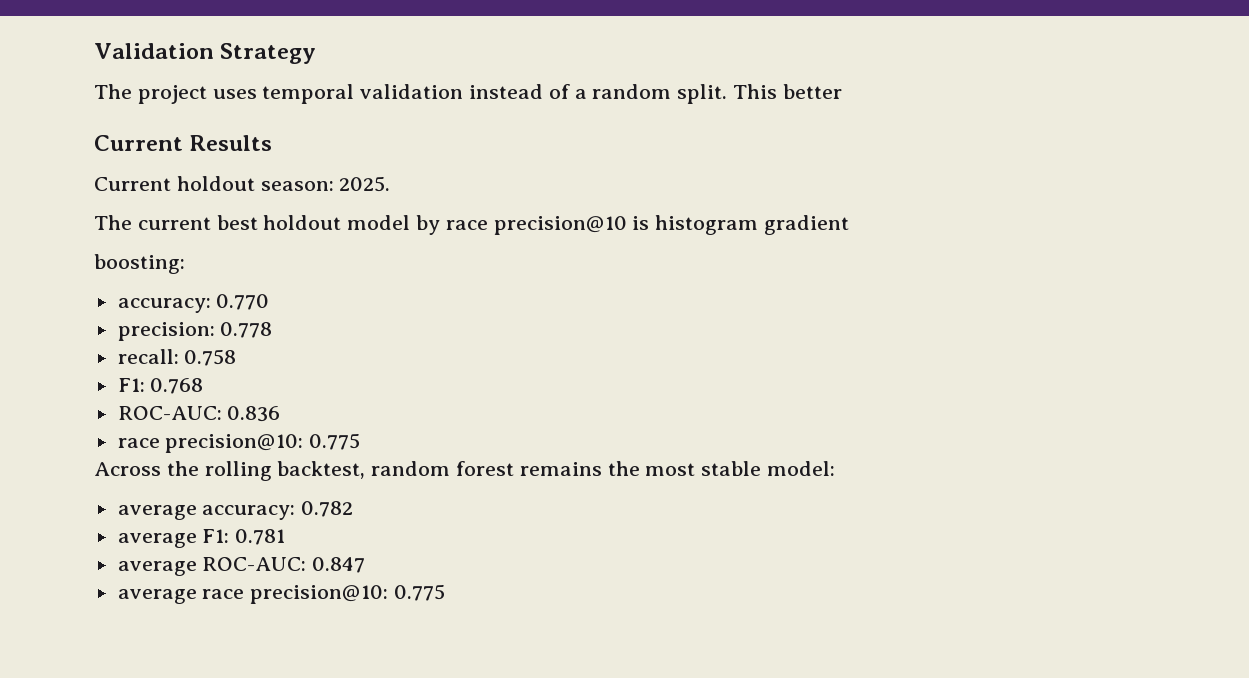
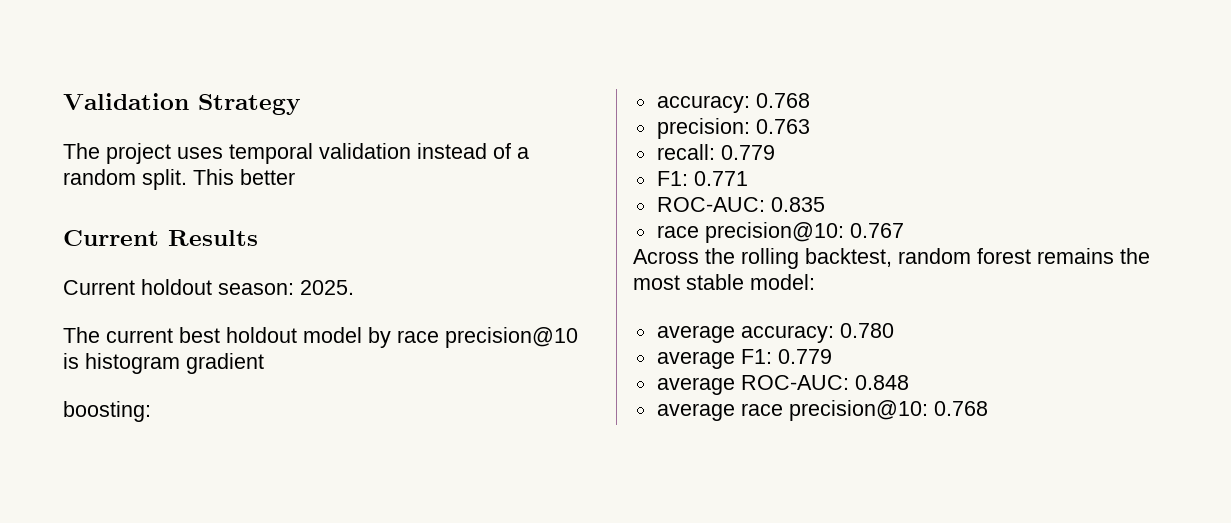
- accuracy: 0.770
+ accuracy: 0.768
- precision: 0.778
+ precision: 0.763
- recall: 0.758
- F1: 0.768
- ROC-AUC: 0.836
- race precision@10: 0.775
+ recall: 0.779
+ F1: 0.771
+ ROC-AUC: 0.835
+ race precision@10: 0.767
- average accuracy: 0.782
+ average accuracy: 0.780
- average F1: 0.781
+ average F1: 0.779
- average ROC-AUC: 0.847
+ average ROC-AUC: 0.848
- average race precision@10: 0.775
+ average race precision@10: 0.768

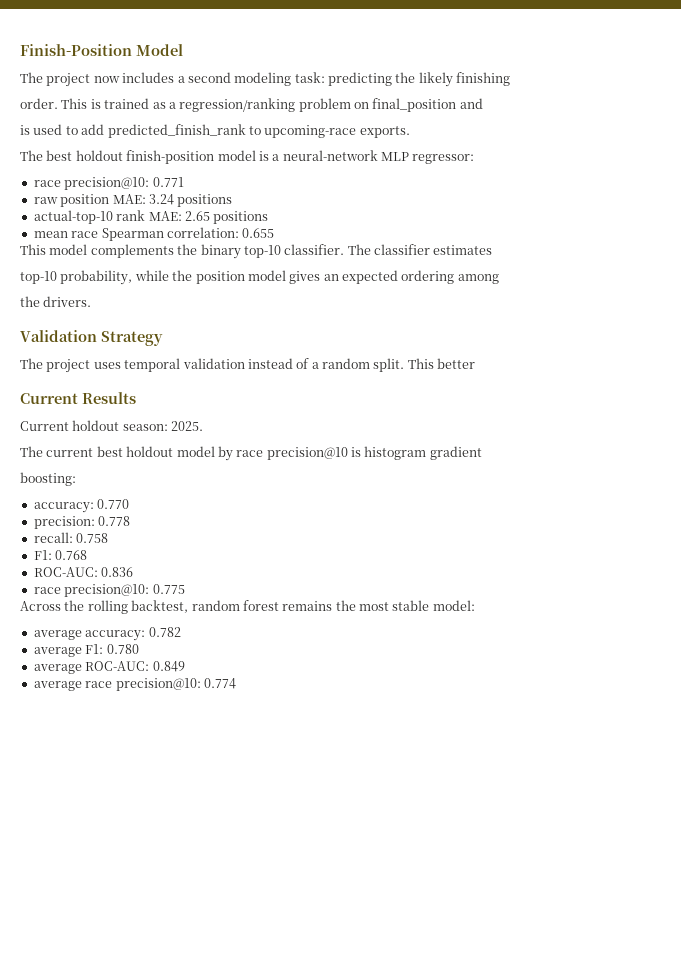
+ Finish-Position Model
+ The project now includes a second modeling task: predicting the likely finishing
+ order. This is trained as a regression/ranking problem on final_position and
+ is used to add predicted_finish_rank to upcoming-race exports.
+ The best holdout finish-position model is a neural-network MLP regressor:
+ race precision@10: 0.771
+ raw position MAE: 3.24 positions
+ actual-top-10 rank MAE: 2.65 positions
+ mean race Spearman correlation: 0.655
+ This model complements the binary top-10 classifier. The classifier estimates
+ top-10 probability, while the position model gives an expected ordering among
+ the drivers.
- accuracy: 0.768
- precision: 0.763
- recall: 0.779
- F1: 0.771
- ROC-AUC: 0.835
- race precision@10: 0.767
+ accuracy: 0.770
+ precision: 0.778
+ recall: 0.758
+ F1: 0.768
+ ROC-AUC: 0.836
+ race precision@10: 0.775
- average accuracy: 0.780
- average F1: 0.779
+ average accuracy: 0.782
+ average F1: 0.780
- average ROC-AUC: 0.848
+ average ROC-AUC: 0.849
- average race precision@10: 0.768
+ average race precision@10: 0.774

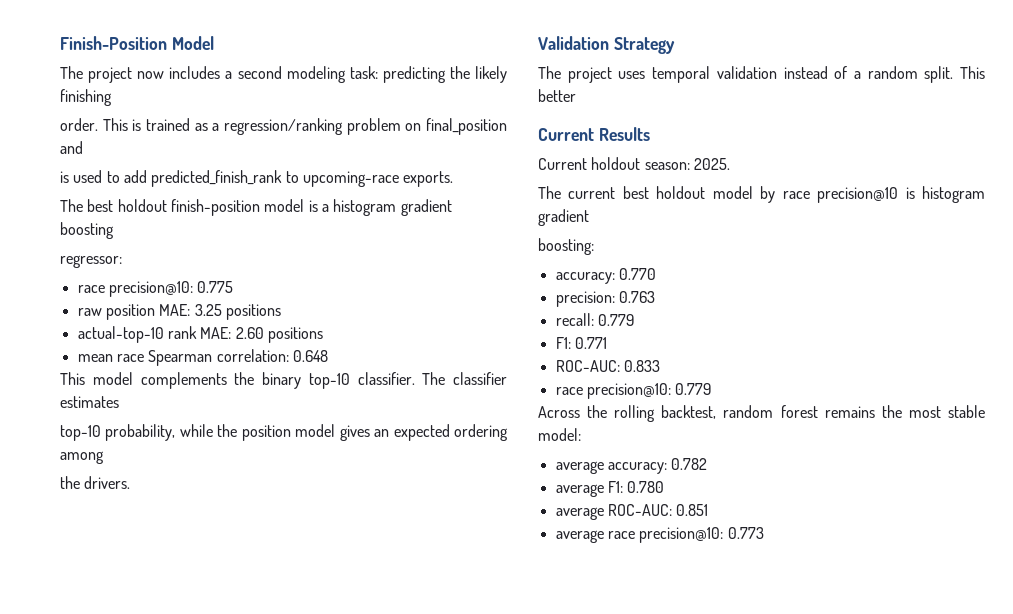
- The best holdout finish-position model is a neural-network MLP regressor:
+ The best holdout finish-position model is a histogram gradient boosting
+ regressor:
- race precision@10: 0.771
+ race precision@10: 0.775
- raw position MAE: 3.24 positions
+ raw position MAE: 3.25 positions
- actual-top-10 rank MAE: 2.65 positions
+ actual-top-10 rank MAE: 2.60 positions
- mean race Spearman correlation: 0.655
+ mean race Spearman correlation: 0.648
- precision: 0.778
+ precision: 0.763
- recall: 0.758
- F1: 0.768
- ROC-AUC: 0.836
- race precision@10: 0.775
+ recall: 0.779
+ F1: 0.771
+ ROC-AUC: 0.833
+ race precision@10: 0.779
- average ROC-AUC: 0.849
+ average ROC-AUC: 0.851
- average race precision@10: 0.774
+ average race precision@10: 0.773

